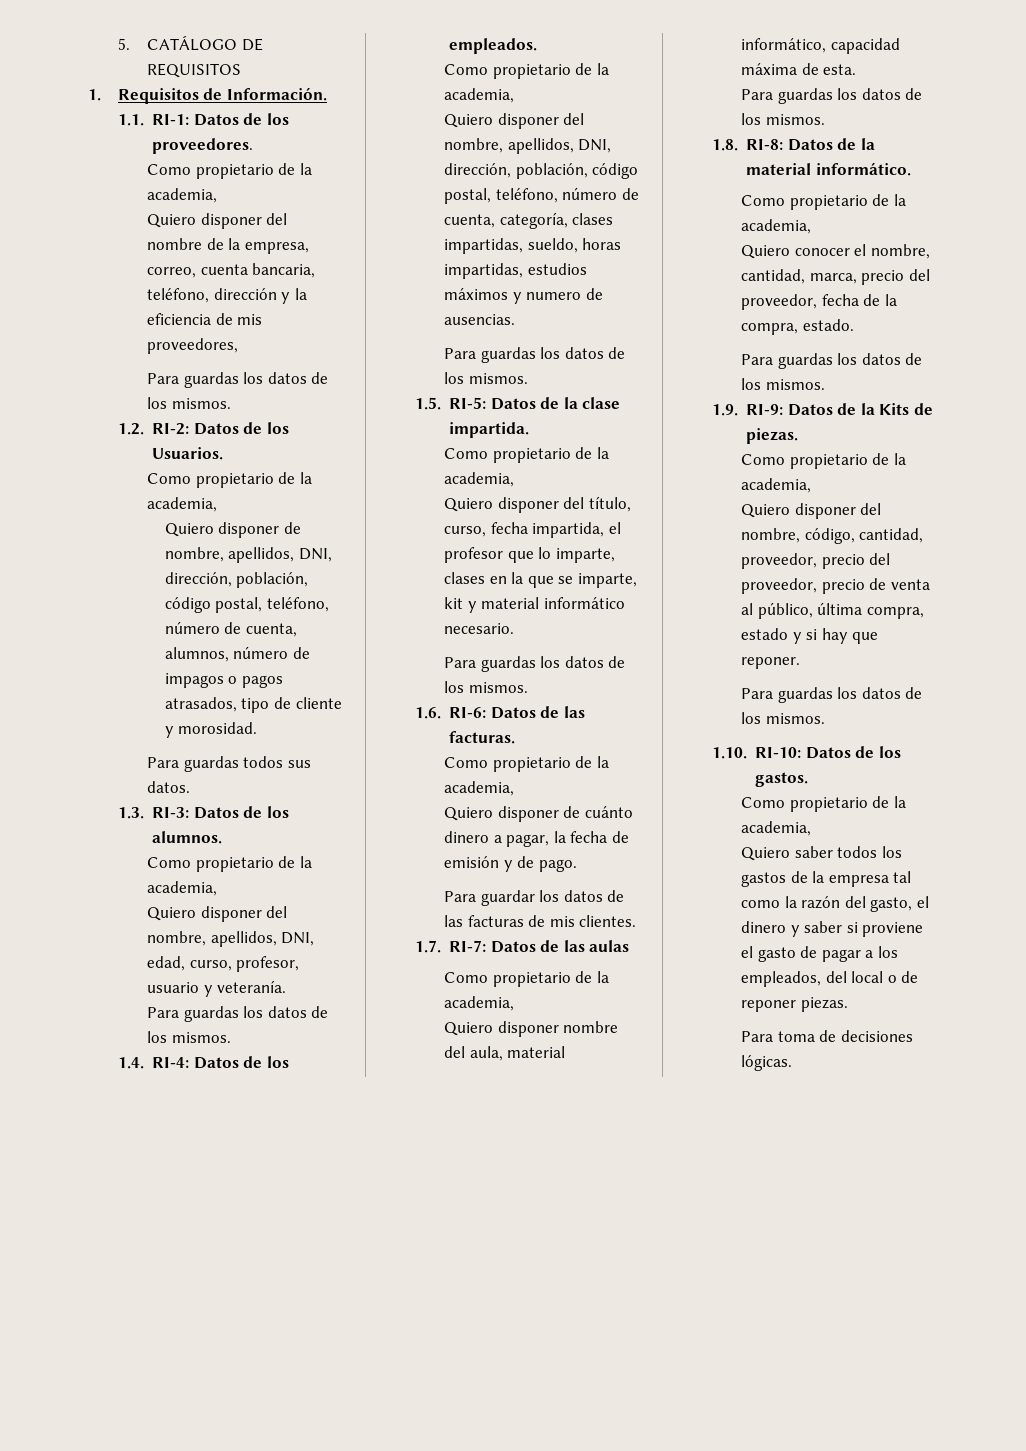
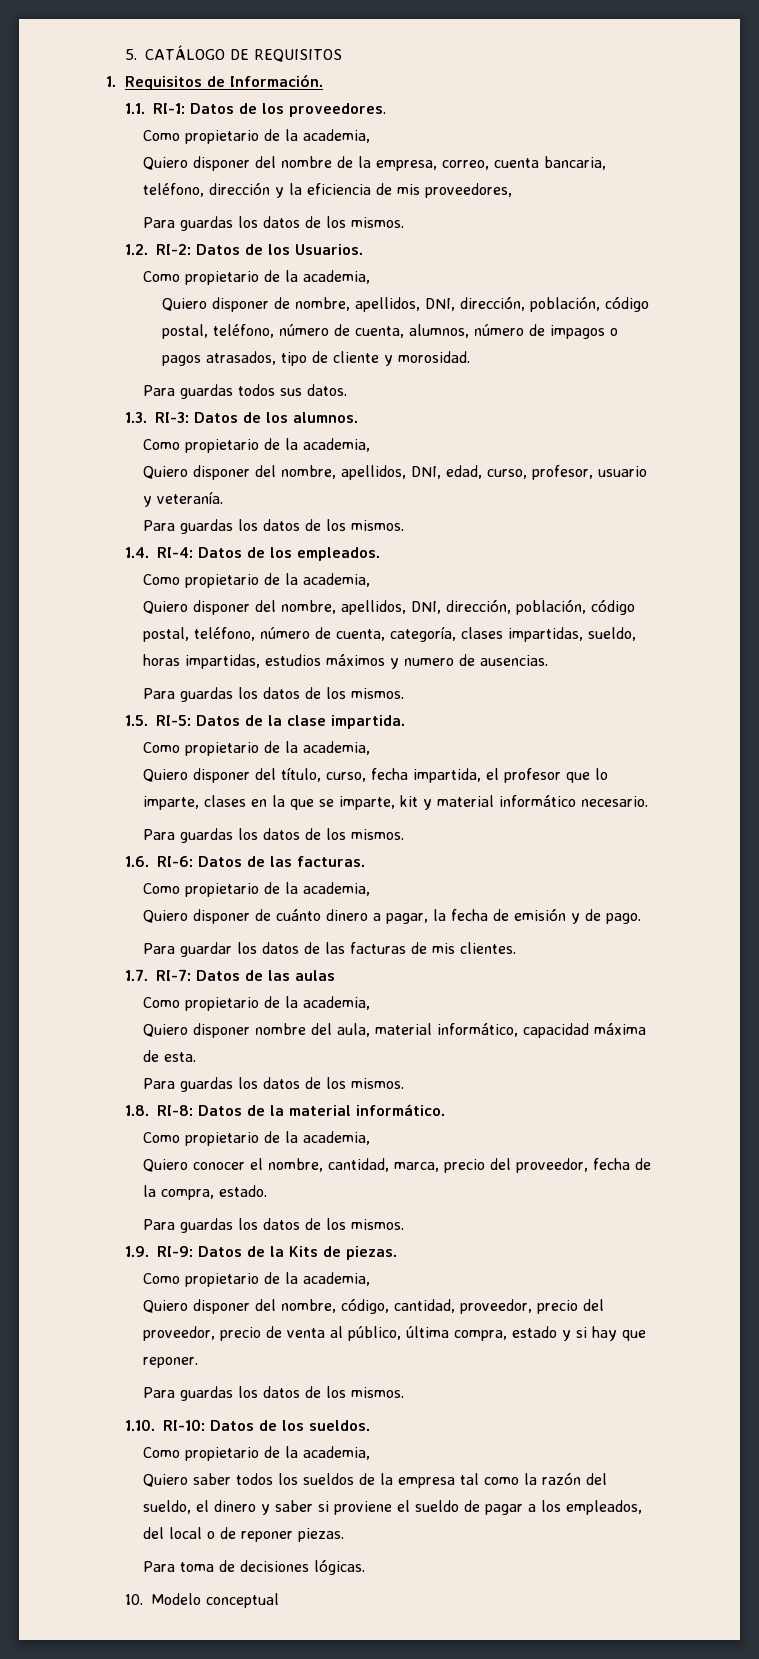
- 1.10. RI-10: Datos de los gastos.
+ 1.10. RI-10: Datos de los sueldos.
- Quiero saber todos los gastos de la empresa tal como la razón del gasto, el dinero y saber si proviene el gasto de pagar a los empleados, del local o de reponer piezas.
+ Quiero saber todos los sueldos de la empresa tal como la razón del sueldo, el dinero y saber si proviene el sueldo de pagar a los empleados, del local o de reponer piezas.
+ 10. Modelo conceptual

